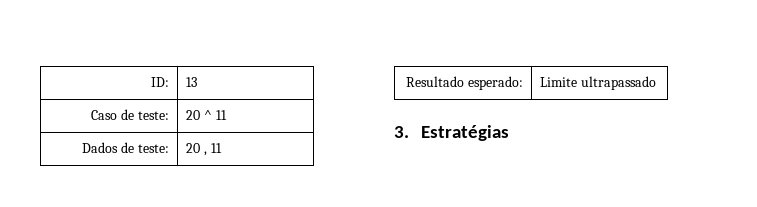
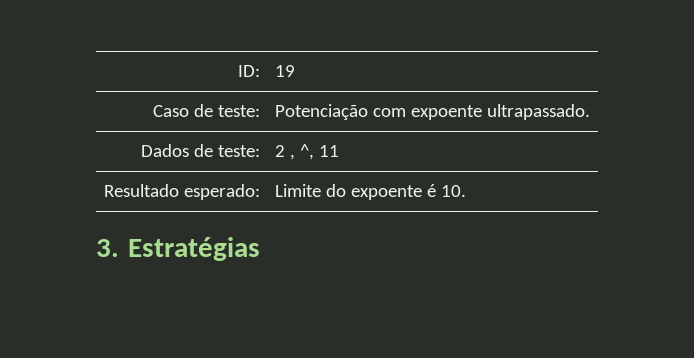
- ID: | 13
+ ID: | 19
- Caso de teste: | 20 ^ 11
+ Caso de teste: | Potenciação com expoente ultrapassado.
- Dados de teste: | 20 , 11
+ Dados de teste: | 2 , ^, 11
- Resultado esperado: | Limite ultrapassado
+ Resultado esperado: | Limite do expoente é 10.

